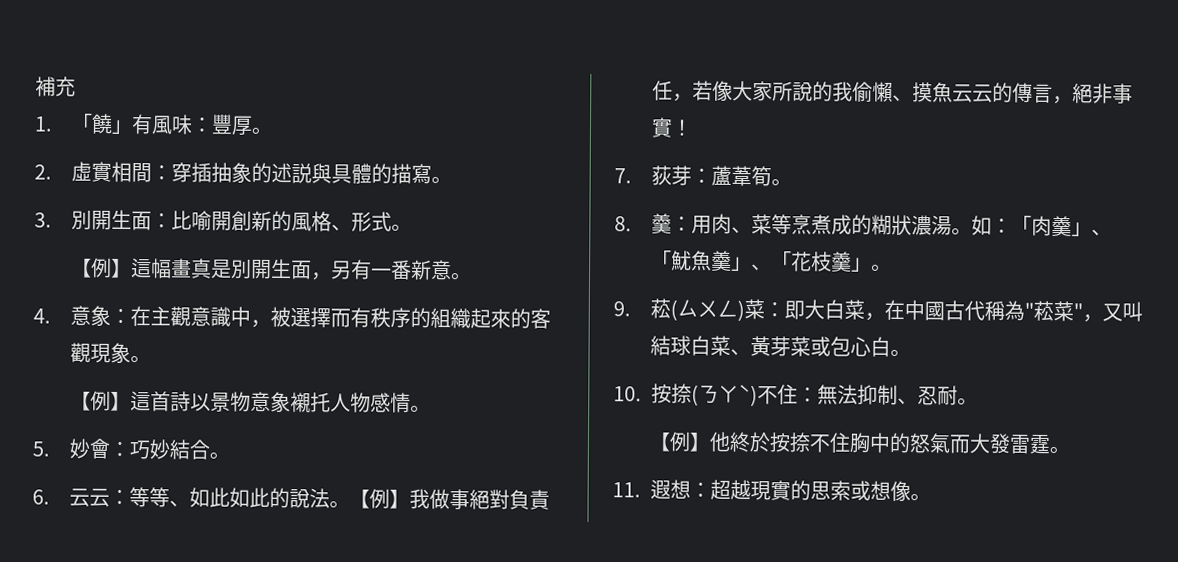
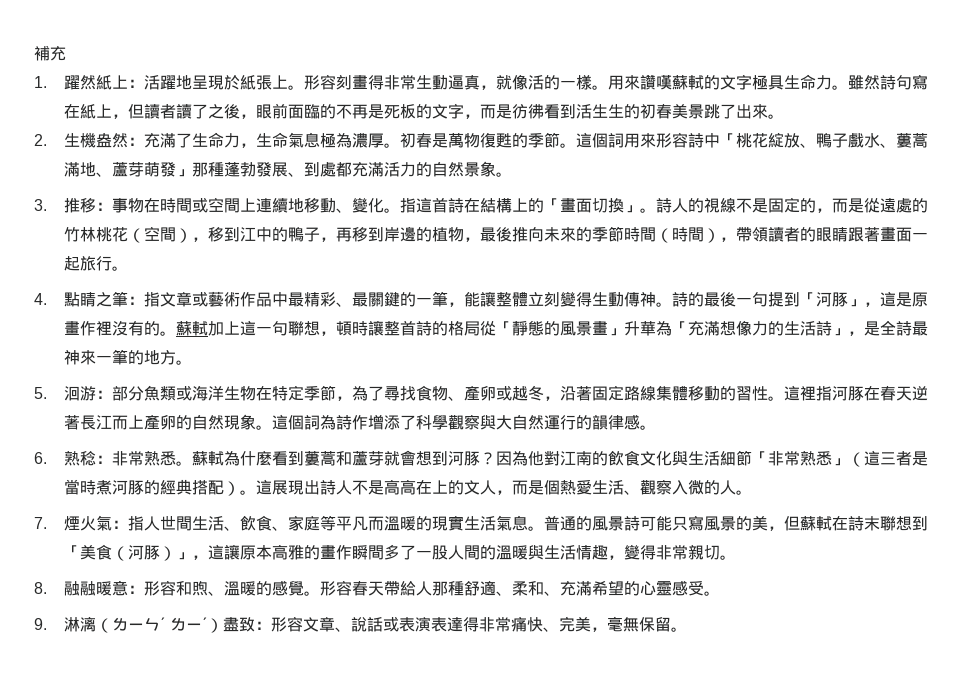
- 1.「饒」有風味：豐厚。
- 2.虛實相間：穿插抽象的述説與具體的描寫。
- 3.別開生面：比喻開創新的風格、形式。
- 【例】這幅畫真是別開生面，另有一番新意。
- 4.意象：在主觀意識中，被選擇而有秩序的組織起來的客觀現象。
- 【例】這首詩以景物意象襯托人物感情。
- 5.妙會：巧妙結合。
- 6.云云：等等、如此如此的說法。【例】我做事絕對負責任，若像大家所說的我偷懶、摸魚云云的傳言，絕非事實！
- 7.荻芽：蘆葦筍。
- 8.羹：用肉、菜等烹煮成的糊狀濃湯。如：「肉羹」、「魷魚羹」、「花枝羹」。
- 9.菘(ㄙㄨㄥ)菜：即大白菜，在中國古代稱為"菘菜"，又叫結球白菜、黃芽菜或包心白。
- 10.按捺(ㄋㄚˋ)不住：無法抑制、忍耐。
- 【例】他終於按捺不住胸中的怒氣而大發雷霆。
- 11.遐想：超越現實的思索或想像。
+ 1.躍然紙上：活躍地呈現於紙張上。形容刻畫得非常生動逼真，就像活的一樣。用來讚嘆蘇軾的文字極具生命力。雖然詩句寫在紙上，但讀者讀了之後，眼前面臨的不再是死板的文字，而是彷彿看到活生生的初春美景跳了出來。
+ 2.生機盎然：充滿了生命力，生命氣息極為濃厚。初春是萬物復甦的季節。這個詞用來形容詩中「桃花綻放、鴨子戲水、蔞蒿滿地、蘆芽萌發」那種蓬勃發展、到處都充滿活力的自然景象。
+ 3.推移：事物在時間或空間上連續地移動、變化。指這首詩在結構上的「畫面切換」。詩人的視線不是固定的，而是從遠處的竹林桃花（空間），移到江中的鴨子，再移到岸邊的植物，最後推向未來的季節時間（時間），帶領讀者的眼睛跟著畫面一起旅行。
+ 4.點睛之筆：指文章或藝術作品中最精彩、最關鍵的一筆，能讓整體立刻變得生動傳神。詩的最後一句提到「河豚」，這是原畫作裡沒有的。蘇軾加上這一句聯想，頓時讓整首詩的格局從「靜態的風景畫」升華為「充滿想像力的生活詩」，是全詩最神來一筆的地方。
+ 5.洄游：部分魚類或海洋生物在特定季節，為了尋找食物、產卵或越冬，沿著固定路線集體移動的習性。這裡指河豚在春天逆著長江而上產卵的自然現象。這個詞為詩作增添了科學觀察與大自然運行的韻律感。
+ 6.熟稔：非常熟悉。蘇軾為什麼看到蔞蒿和蘆芽就會想到河豚？因為他對江南的飲食文化與生活細節「非常熟悉」（這三者是當時煮河豚的經典搭配）。這展現出詩人不是高高在上的文人，而是個熱愛生活、觀察入微的人。
+ 7.煙火氣：指人世間生活、飲食、家庭等平凡而溫暖的現實生活氣息。普通的風景詩可能只寫風景的美，但蘇軾在詩末聯想到「美食（河豚）」，這讓原本高雅的畫作瞬間多了一股人間的溫暖與生活情趣，變得非常親切。
+ 8.融融暖意：形容和煦、溫暖的感覺。形容春天帶給人那種舒適、柔和、充滿希望的心靈感受。
+ 9.淋漓（ㄌㄧㄣˊ ㄌㄧˊ）盡致：形容文章、說話或表演表達得非常痛快、完美，毫無保留。

